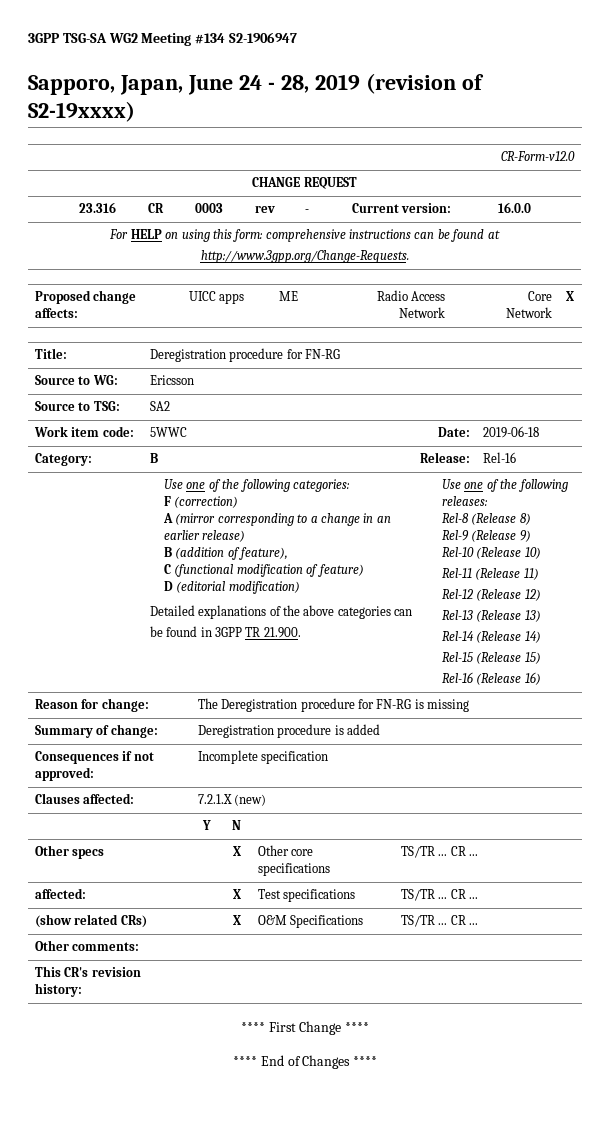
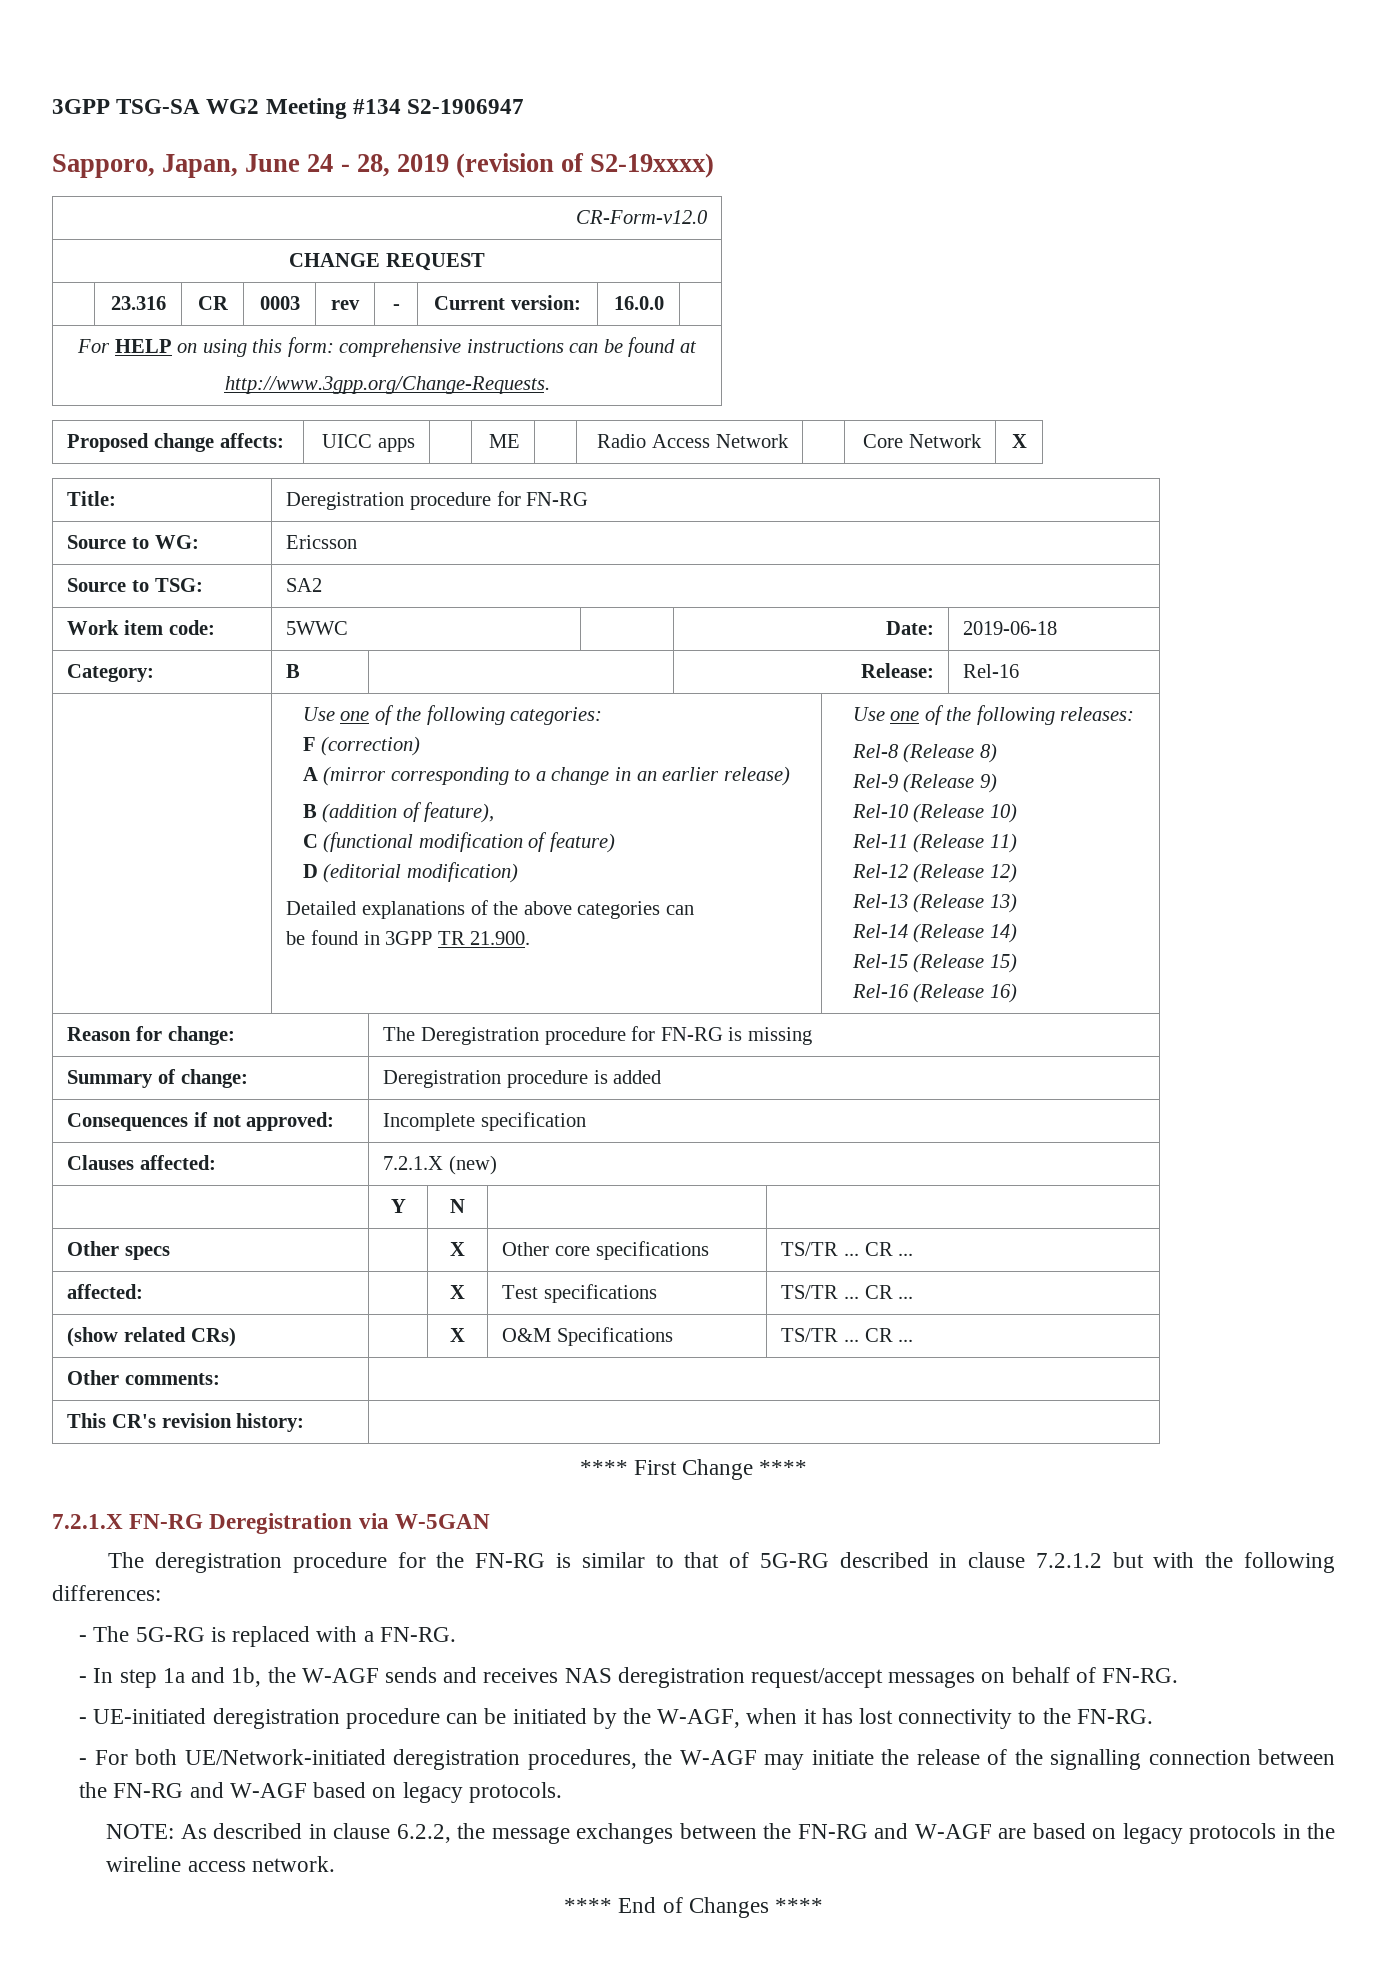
+ 7.2.1.X FN-RG Deregistration via W-5GAN
+ The deregistration procedure for the FN-RG is similar to that of 5G-RG described in clause 7.2.1.2 but with the following differences:
+ - The 5G-RG is replaced with a FN-RG.
+ - In step 1a and 1b, the W-AGF sends and receives NAS deregistration request/accept messages on behalf of FN-RG.
+ - UE-initiated deregistration procedure can be initiated by the W-AGF, when it has lost connectivity to the FN-RG.
+ - For both UE/Network-initiated deregistration procedures, the W-AGF may initiate the release of the signalling connection between the FN-RG and W-AGF based on legacy protocols.
+ NOTE: As described in clause 6.2.2, the message exchanges between the FN-RG and W-AGF are based on legacy protocols in the wireline access network.

